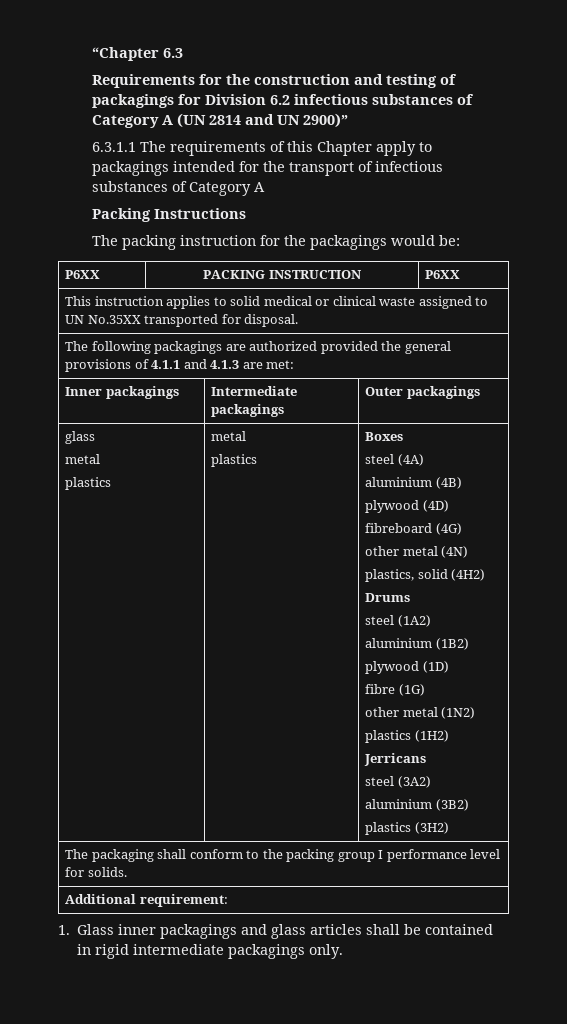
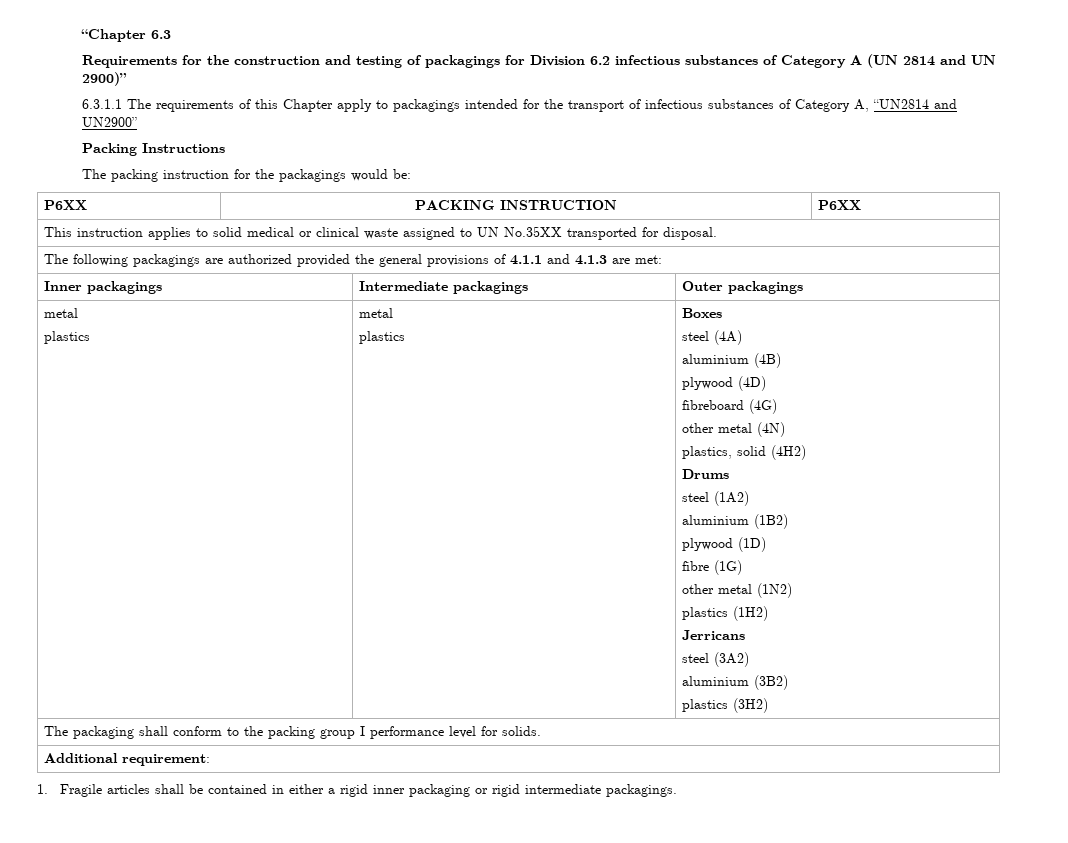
- 6.3.1.1 The requirements of this Chapter apply to packagings intended for the transport of infectious substances of Category A
+ 6.3.1.1 The requirements of this Chapter apply to packagings intended for the transport of infectious substances of Category A, “UN2814 and UN2900”
  Inner packagings | Intermediate packagings | Outer packagings
- glass
- 1. Glass inner packagings and glass articles shall be contained in rigid intermediate packagings only.
+ 1. Fragile articles shall be contained in either a rigid inner packaging or rigid intermediate packagings.

